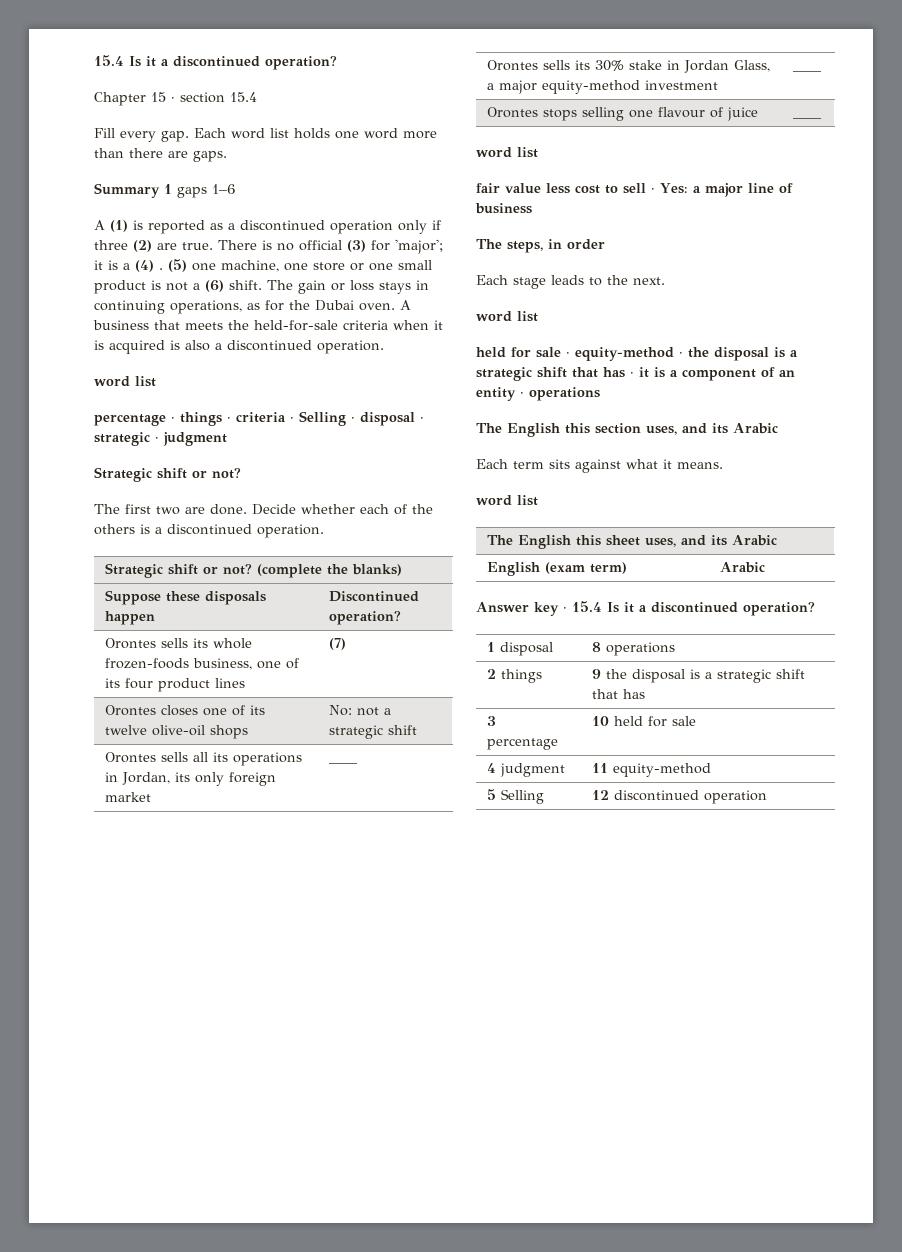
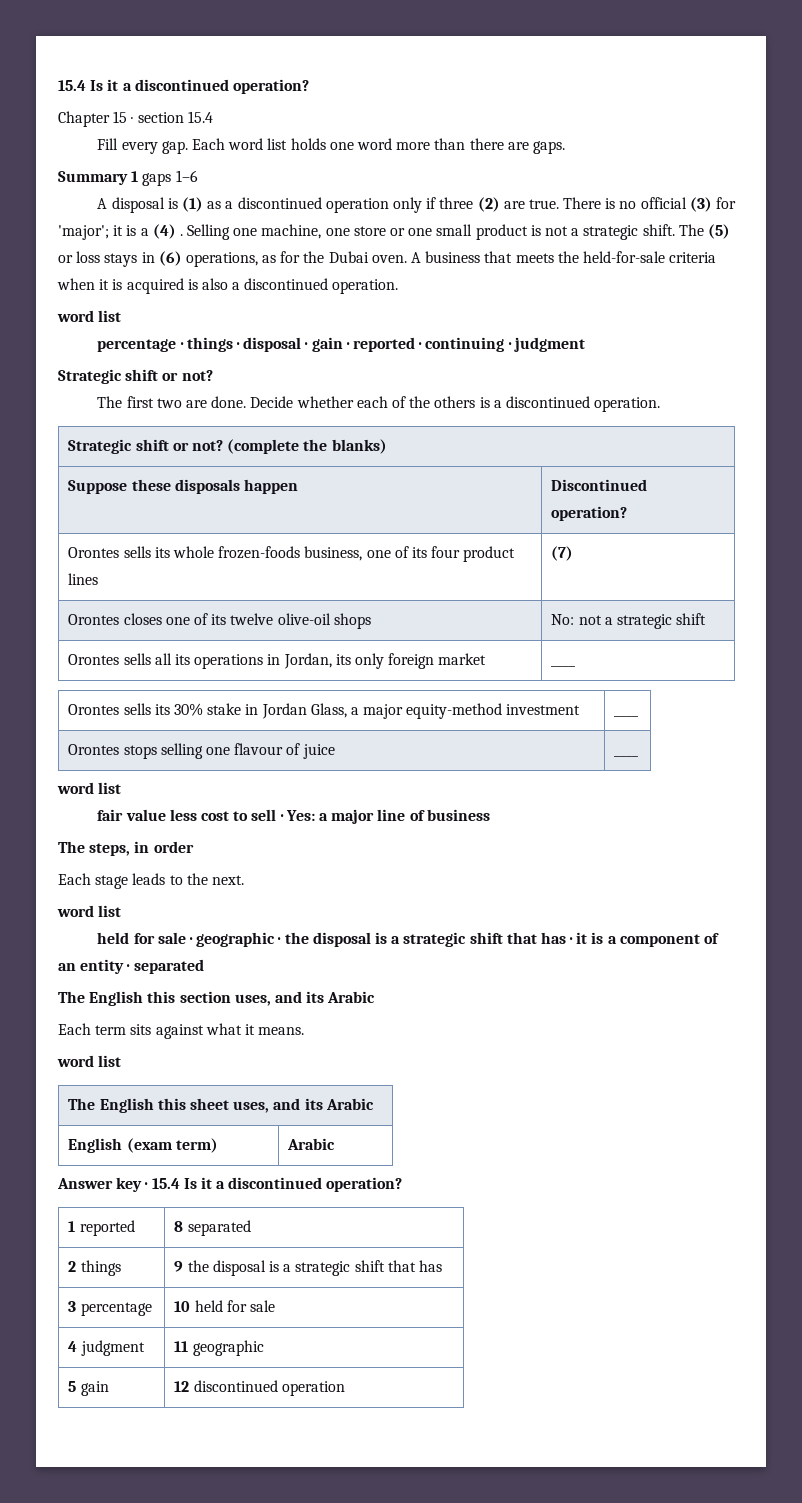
- A (1) is reported as a discontinued operation only if three (2) are true.
+ A disposal is (1) as a discontinued operation only if three (2) are true.
- (5) one machine, one store or one small product is not a (6) shift.
+ Selling one machine, one store or one small product is not a strategic shift.
- The gain or loss stays in continuing operations, as for the Dubai oven.
+ The (5) or loss stays in (6) operations, as for the Dubai oven.
- percentage · things · criteria · Selling · disposal · strategic · judgment
+ percentage · things · disposal · gain · reported · continuing · judgment
- held for sale · equity-method · the disposal is a strategic shift that has · it is a component of an entity · operations
+ held for sale · geographic · the disposal is a strategic shift that has · it is a component of an entity · separated
- 1 disposal | 8 operations
+ 1 reported | 8 separated
- 4 judgment | 11 equity-method
+ 4 judgment | 11 geographic
- 5 Selling | 12 discontinued operation
+ 5 gain | 12 discontinued operation

